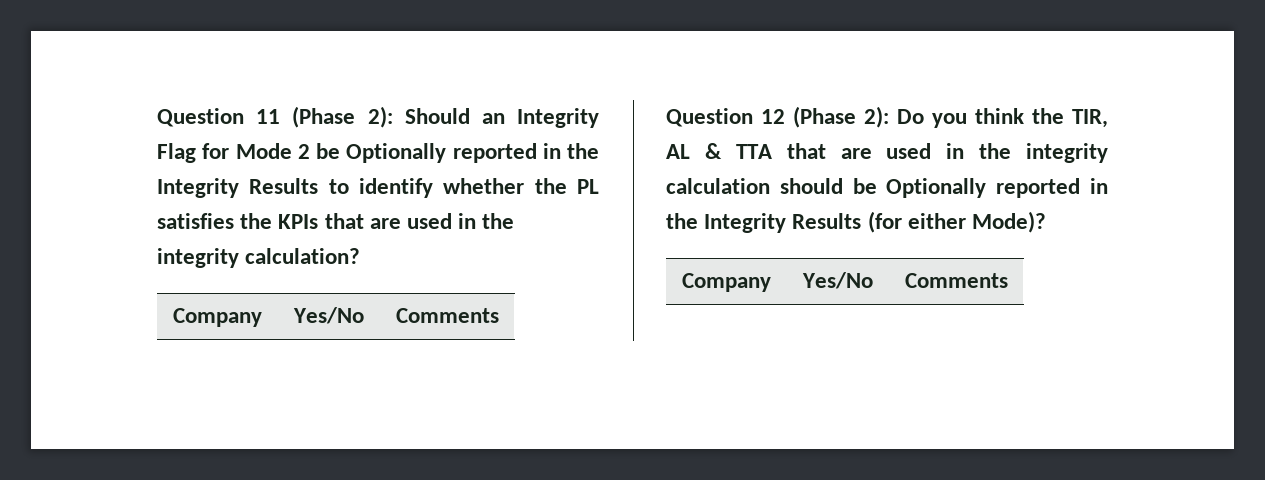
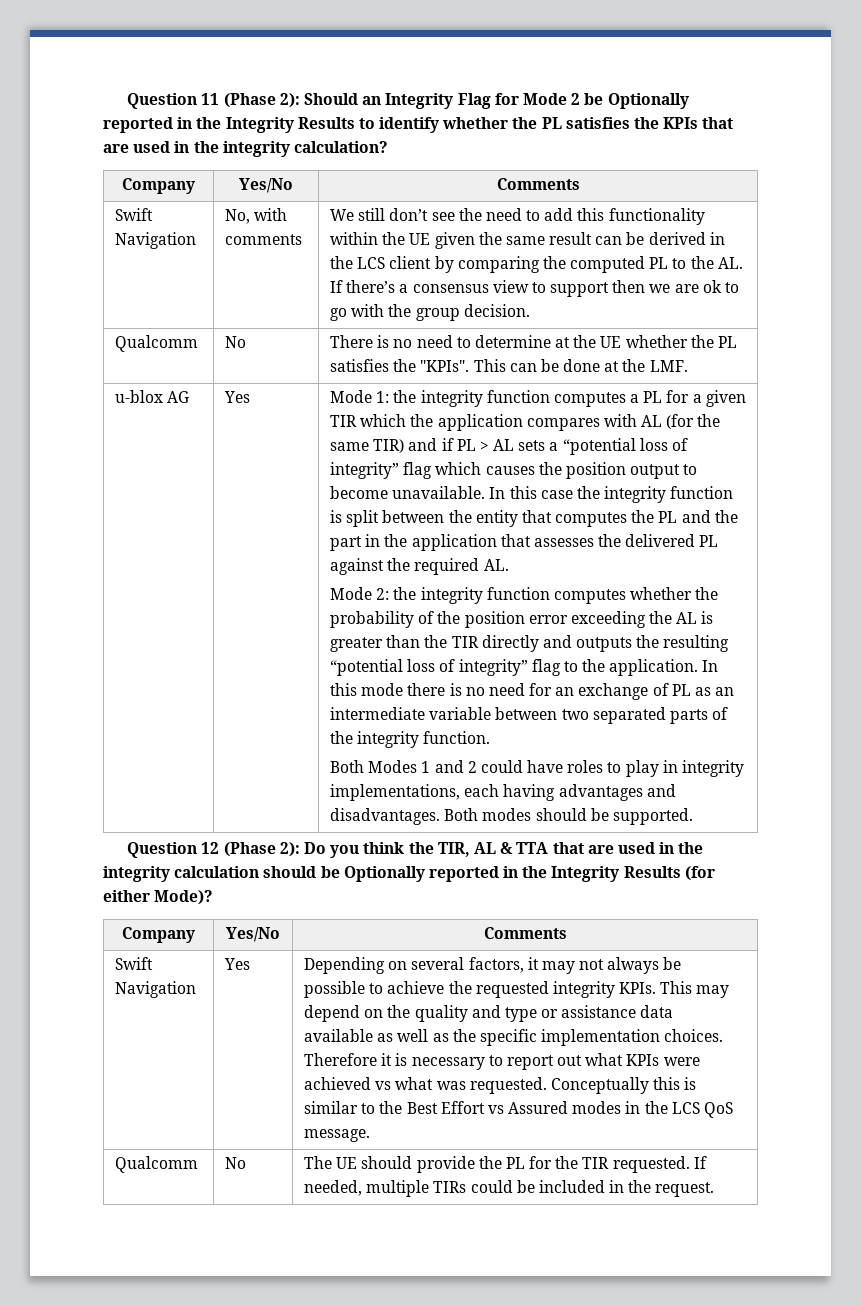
+ Swift Navigation | No, with comments | We still don’t see the need to add this functionality within the UE given the same result can be derived in the LCS client by comparing the computed PL to the AL. If there’s a consensus view to support then we are ok to go with the group decision.
+ Qualcomm | No | There is no need to determine at the UE whether the PL satisfies the "KPIs". This can be done at the LMF.
+ u-blox AG | Yes | Mode 1: the integrity function computes a PL for a given TIR which the application compares with AL (for the same TIR) and if PL > AL sets a “potential loss of integrity” flag which causes the position output to become unavailable. In this case the integrity function is split between the entity that computes the PL and the part in the application that assesses the delivered PL against the required AL.
+ Mode 2: the integrity function computes whether the probability of the position error exceeding the AL is greater than the TIR directly and outputs the resulting “potential loss of integrity” flag to the application. In this mode there is no need for an exchange of PL as an intermediate variable between two separated parts of the integrity function.
+ Both Modes 1 and 2 could have roles to play in integrity implementations, each having advantages and disadvantages. Both modes should be supported.
+ Swift Navigation | Yes | Depending on several factors, it may not always be possible to achieve the requested integrity KPIs. This may depend on the quality and type or assistance data available as well as the specific implementation choices. Therefore it is necessary to report out what KPIs were achieved vs what was requested. Conceptually this is similar to the Best Effort vs Assured modes in the LCS QoS message.
+ Qualcomm | No | The UE should provide the PL for the TIR requested. If needed, multiple TIRs could be included in the request.

